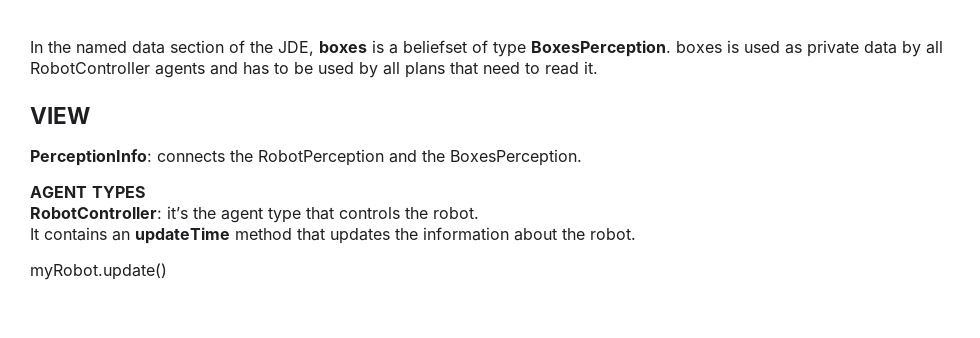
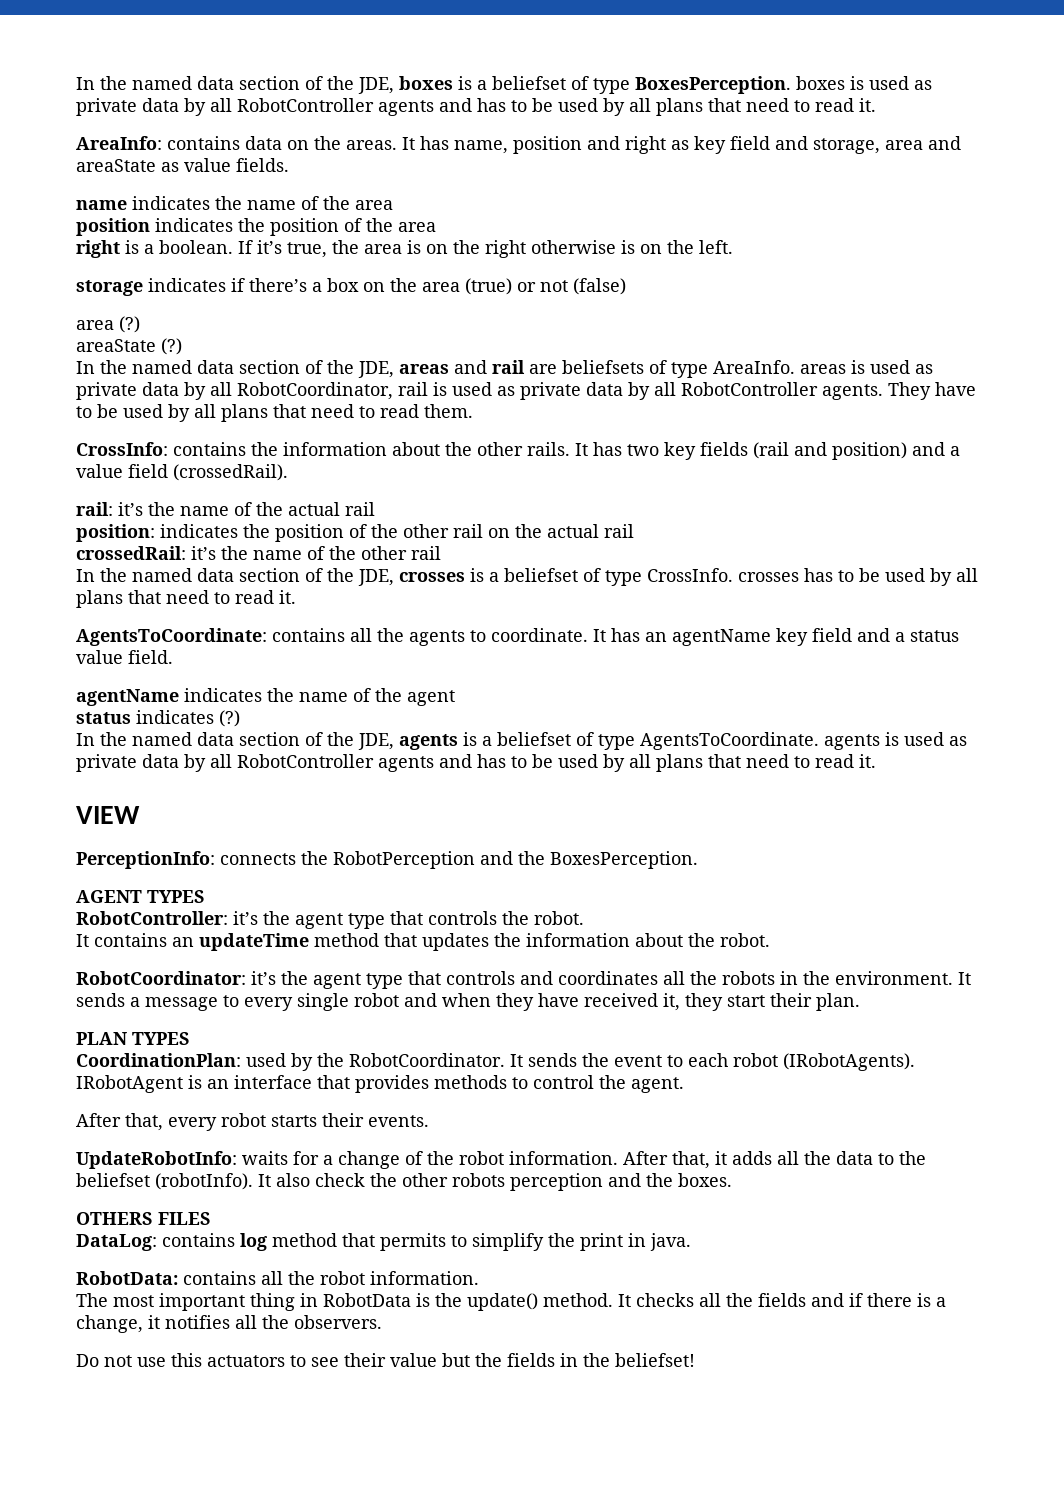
+ AreaInfo: contains data on the areas. It has name, position and right as key field and storage, area and areaState as value fields.
+ name indicates the name of the area
+ position indicates the position of the area
+ right is a boolean. If it’s true, the area is on the right otherwise is on the left.
+ storage indicates if there’s a box on the area (true) or not (false)
+ area (?)
+ areaState (?)
+ In the named data section of the JDE, areas and rail are beliefsets of type AreaInfo. areas is used as private data by all RobotCoordinator, rail is used as private data by all RobotController agents. They have to be used by all plans that need to read them.
+ CrossInfo: contains the information about the other rails. It has two key fields (rail and position) and a value field (crossedRail).
+ rail: it’s the name of the actual rail
+ position: indicates the position of the other rail on the actual rail
+ crossedRail: it’s the name of the other rail
+ In the named data section of the JDE, crosses is a beliefset of type CrossInfo. crosses has to be used by all plans that need to read it.
+ AgentsToCoordinate: contains all the agents to coordinate. It has an agentName key field and a status value field.
+ agentName indicates the name of the agent
+ status indicates (?)
+ In the named data section of the JDE, agents is a beliefset of type AgentsToCoordinate. agents is used as private data by all RobotController agents and has to be used by all plans that need to read it.
- myRobot.update()
+ RobotCoordinator: it’s the agent type that controls and coordinates all the robots in the environment. It sends a message to every single robot and when they have received it, they start their plan.
+ PLAN TYPES
+ CoordinationPlan: used by the RobotCoordinator. It sends the event to each robot (IRobotAgents). IRobotAgent is an interface that provides methods to control the agent.
+ After that, every robot starts their events.
+ UpdateRobotInfo: waits for a change of the robot information. After that, it adds all the data to the beliefset (robotInfo). It also check the other robots perception and the boxes.
+ OTHERS FILES
+ DataLog: contains log method that permits to simplify the print in java.
+ RobotData: contains all the robot information.
+ The most important thing in RobotData is the update() method. It checks all the fields and if there is a change, it notifies all the observers.
+ Do not use this actuators to see their value but the fields in the beliefset!

